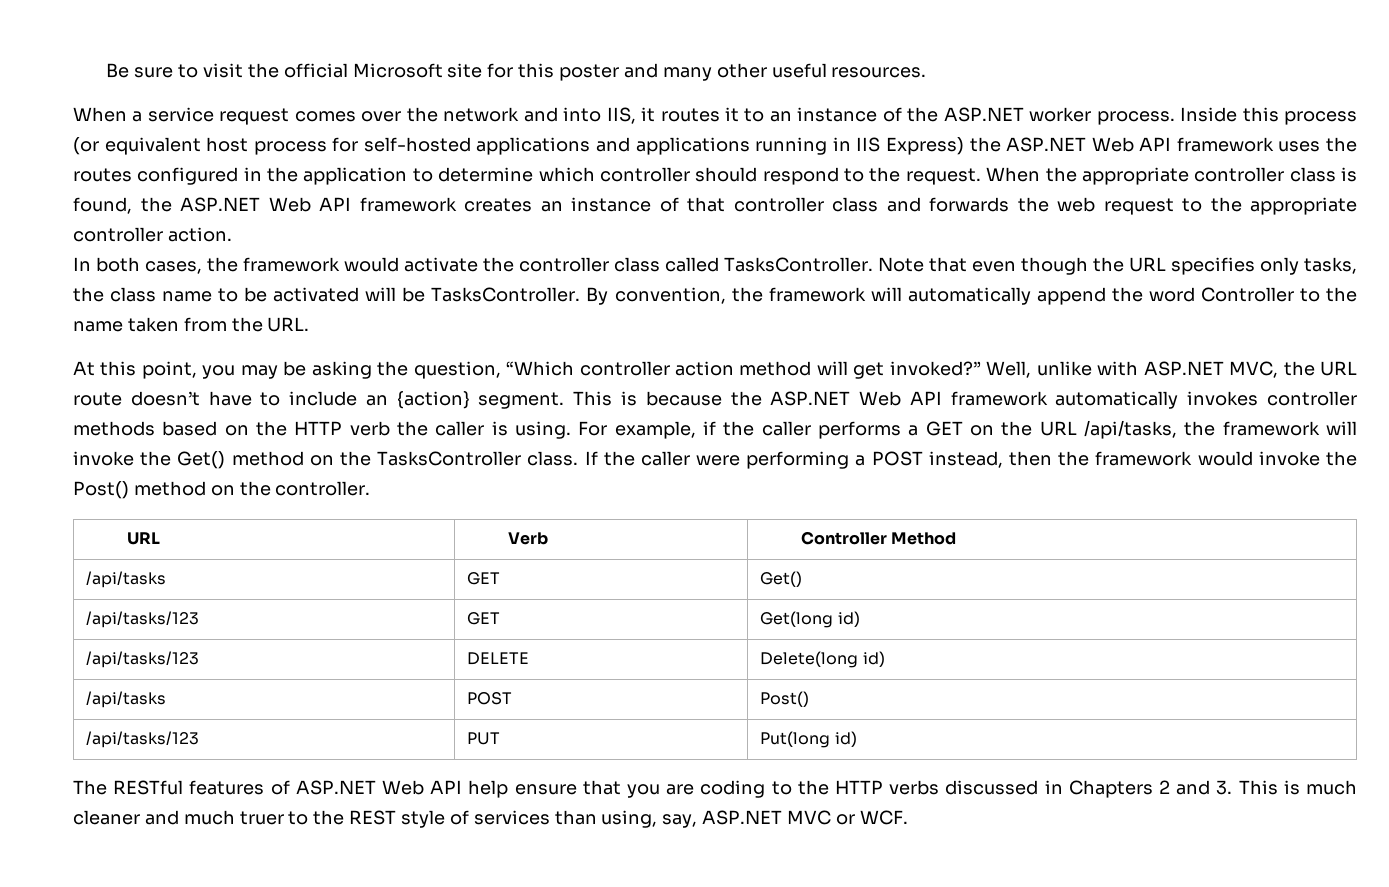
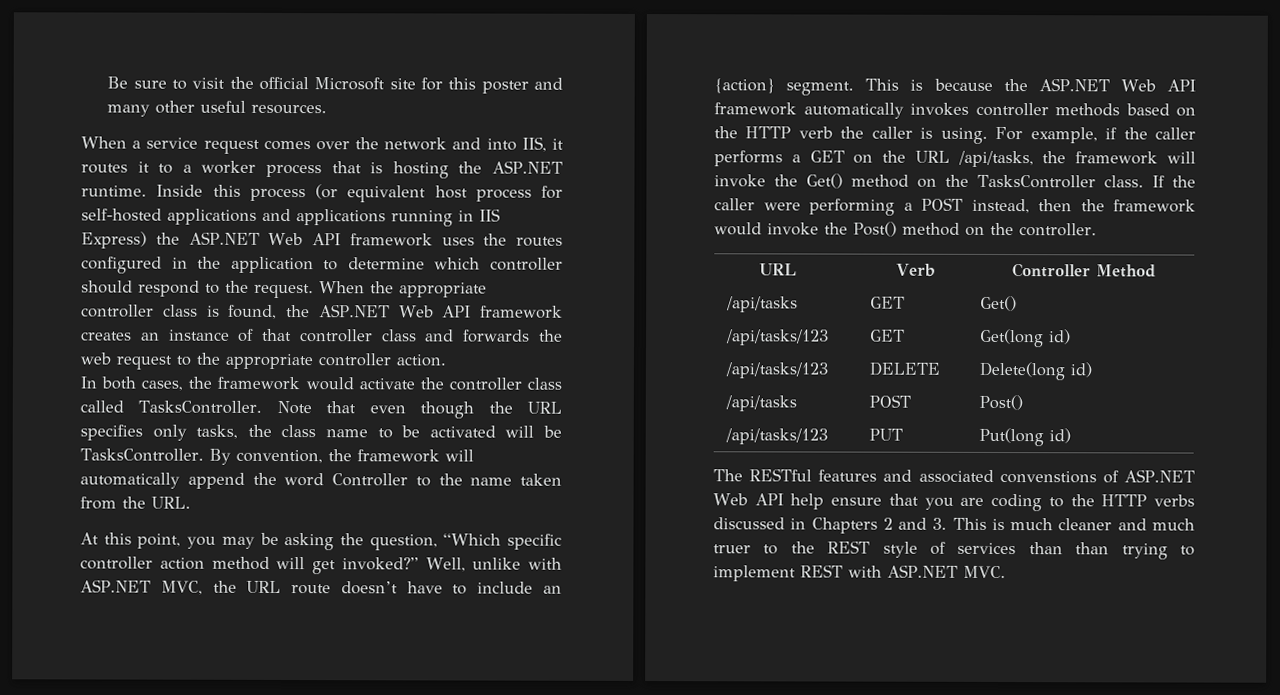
- When a service request comes over the network and into IIS, it routes it to an instance of the ASP.NET worker process.
+ When a service request comes over the network and into IIS, it routes it to a worker process that is hosting the ASP.NET runtime.
- At this point, you may be asking the question, “Which controller action method will get invoked?”
+ At this point, you may be asking the question, “Which specific controller action method will get invoked?”
- The RESTful features of ASP.NET Web API help ensure that you are coding to the HTTP verbs discussed in Chapters 2 and 3. This is much cleaner and much truer to the REST style of services than using, say, ASP.NET MVC or WCF.
+ The RESTful features and associated convenstions of ASP.NET Web API help ensure that you are coding to the HTTP verbs discussed in Chapters 2 and 3. This is much cleaner and much truer to the REST style of services than than trying to implement REST with ASP.NET MVC.

